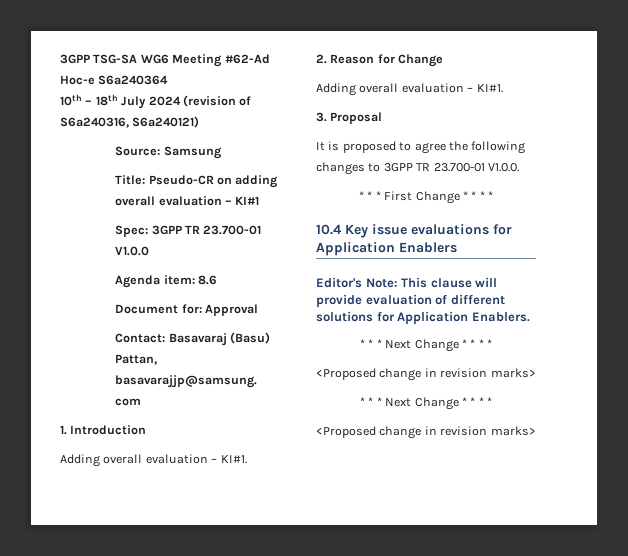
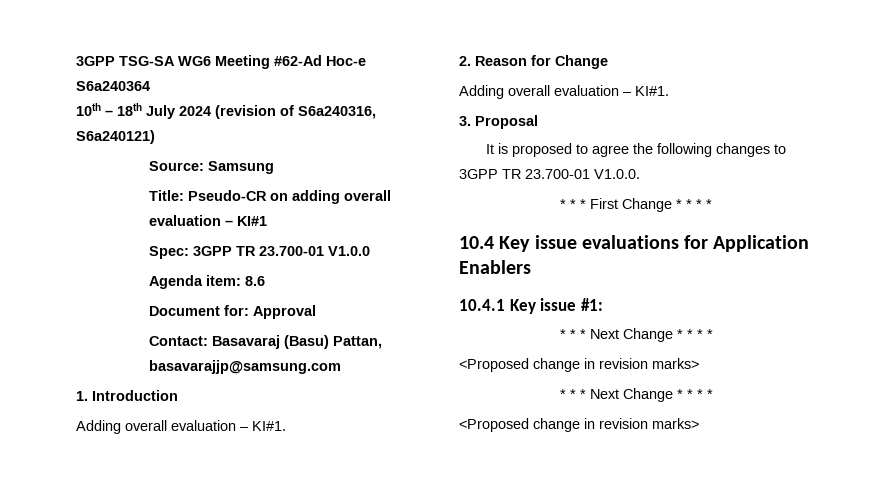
- Editor's Note: This clause will provide evaluation of different solutions for Application Enablers.
+ 10.4.1 Key issue #1:

